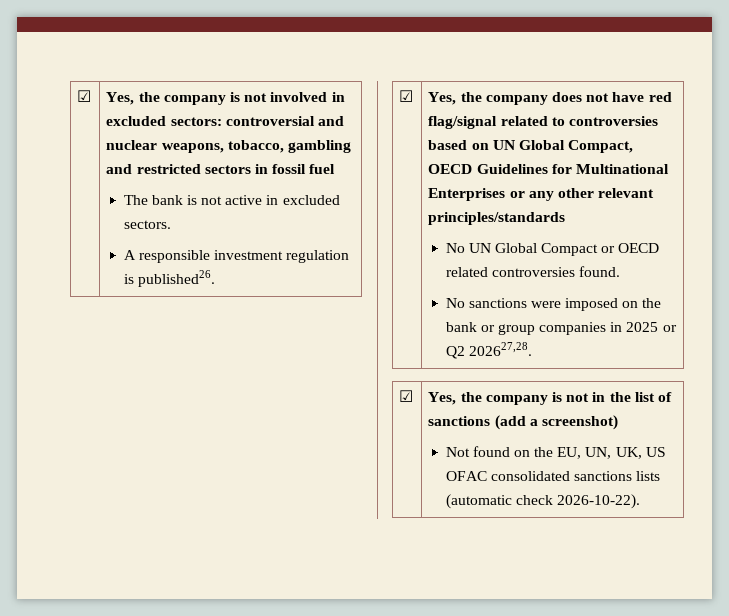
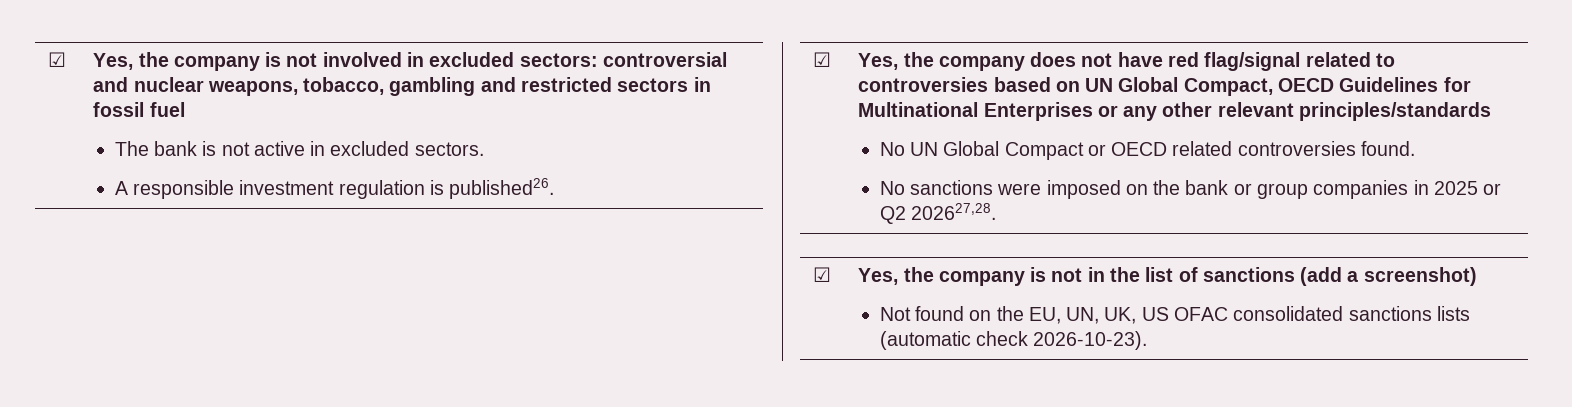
  ☑ | Yes, the company is not in the list of sanctions (add a screenshot)
- Not found on the EU, UN, UK, US OFAC consolidated sanctions lists (automatic check 2026-10-22).
+ Not found on the EU, UN, UK, US OFAC consolidated sanctions lists (automatic check 2026-10-23).

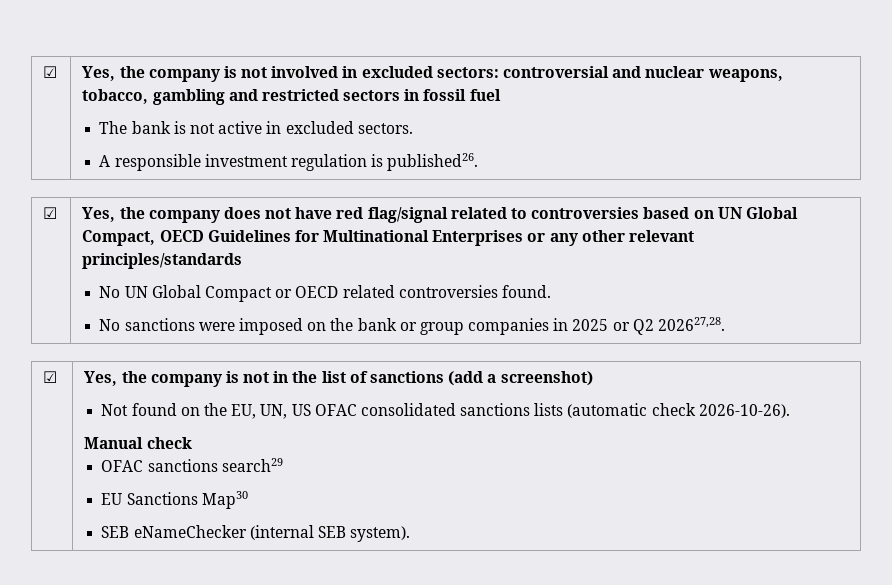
- Not found on the EU, UN, UK, US OFAC consolidated sanctions lists (automatic check 2026-10-23).
+ Not found on the EU, UN, US OFAC consolidated sanctions lists (automatic check 2026-10-26).
+ Manual check
+ OFAC sanctions search29
+ EU Sanctions Map30
+ SEB eNameChecker (internal SEB system).

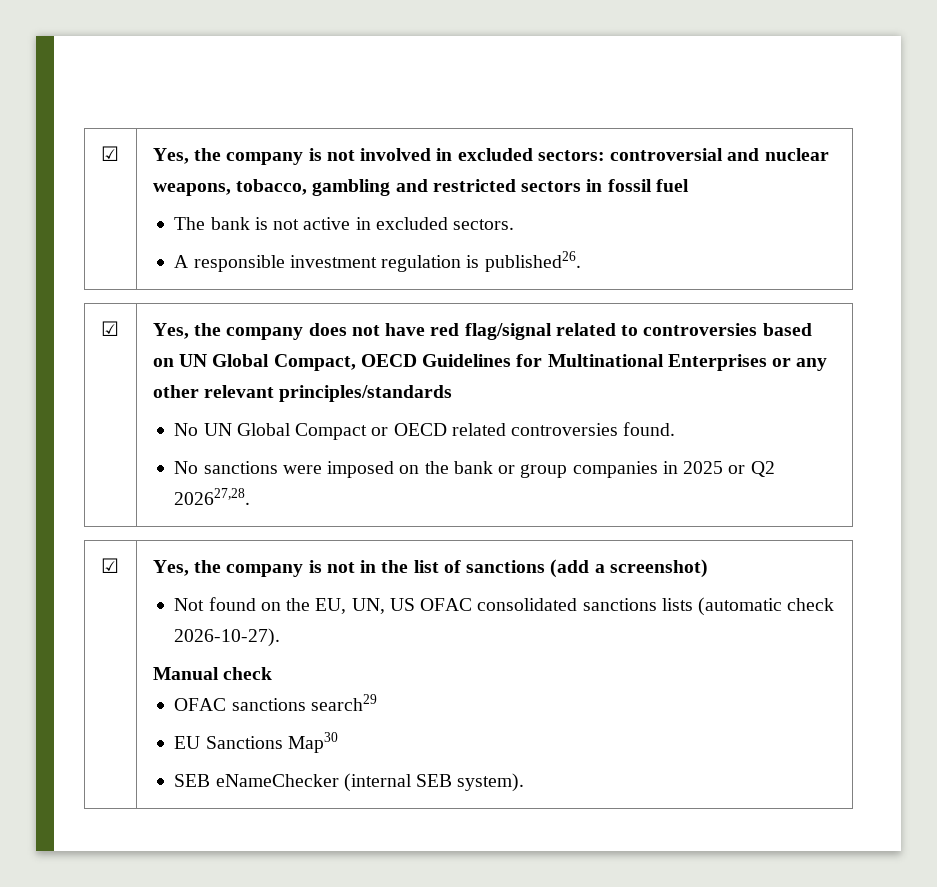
- Not found on the EU, UN, US OFAC consolidated sanctions lists (automatic check 2026-10-26).
+ Not found on the EU, UN, US OFAC consolidated sanctions lists (automatic check 2026-10-27).

